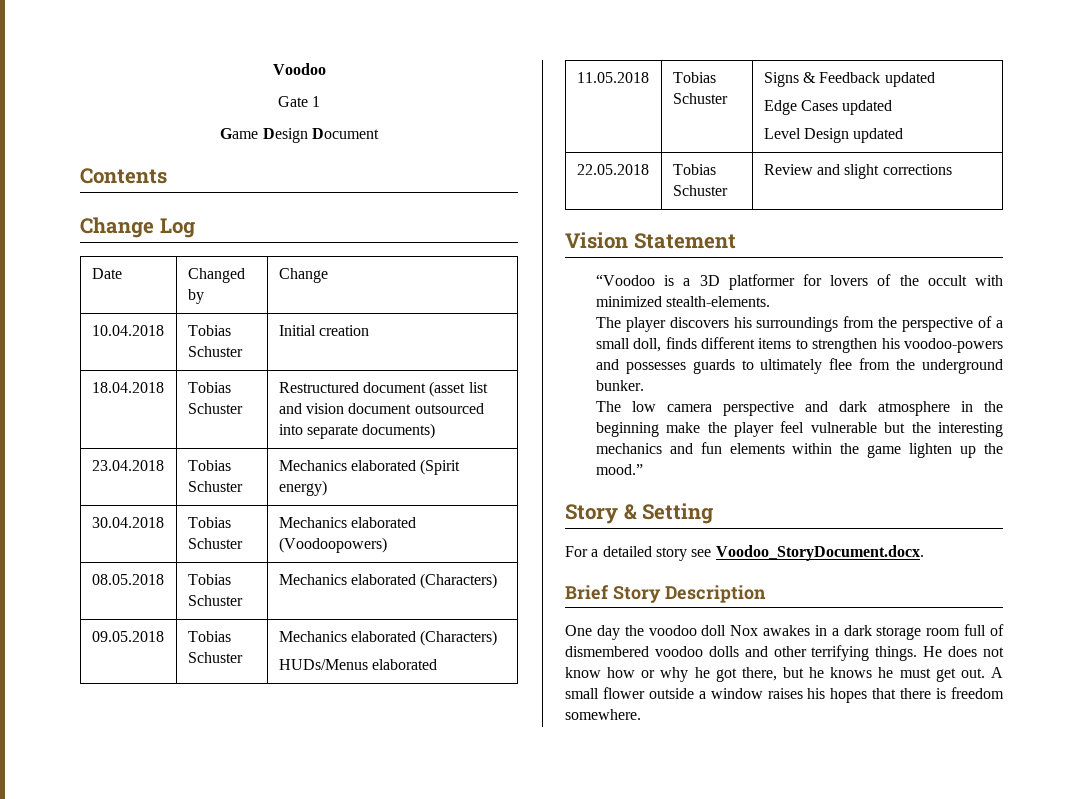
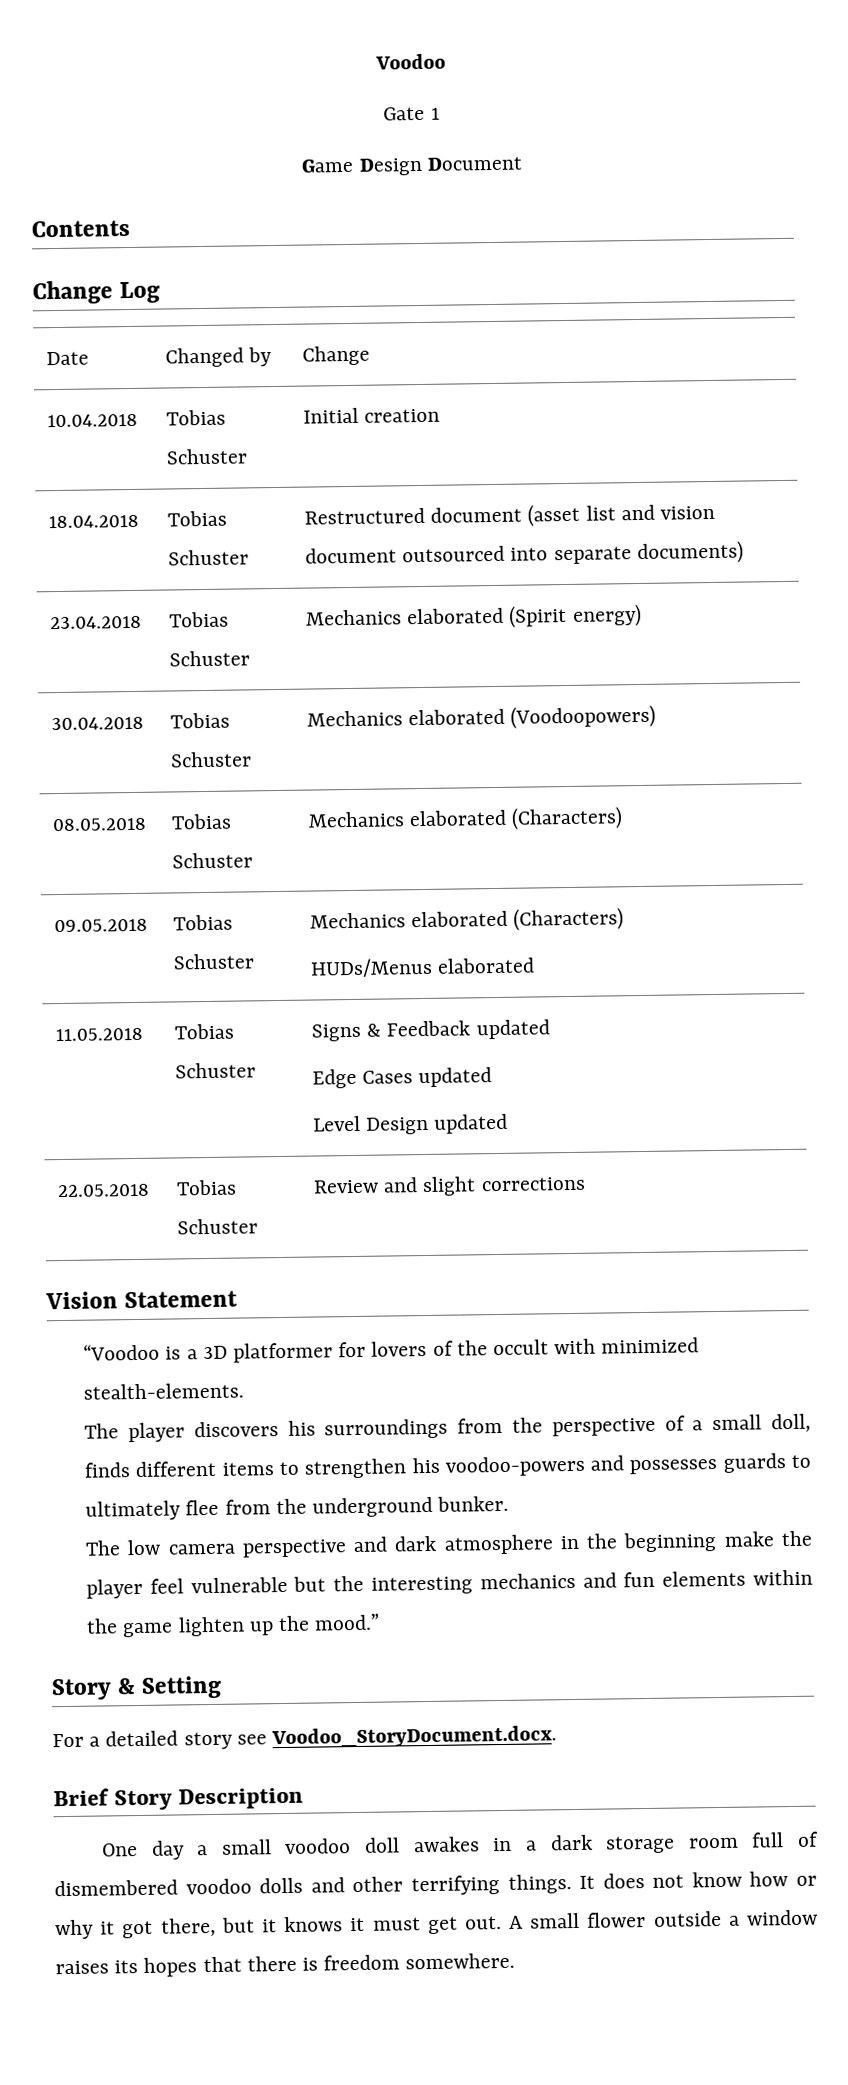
- One day the voodoo doll Nox awakes in a dark storage room full of dismembered voodoo dolls and other terrifying things.
+ One day a small voodoo doll awakes in a dark storage room full of dismembered voodoo dolls and other terrifying things.
- He does not know how or why he got there, but he knows he must get out.
+ It does not know how or why it got there, but it knows it must get out.
- A small flower outside a window raises his hopes that there is freedom somewhere.
+ A small flower outside a window raises its hopes that there is freedom somewhere.

